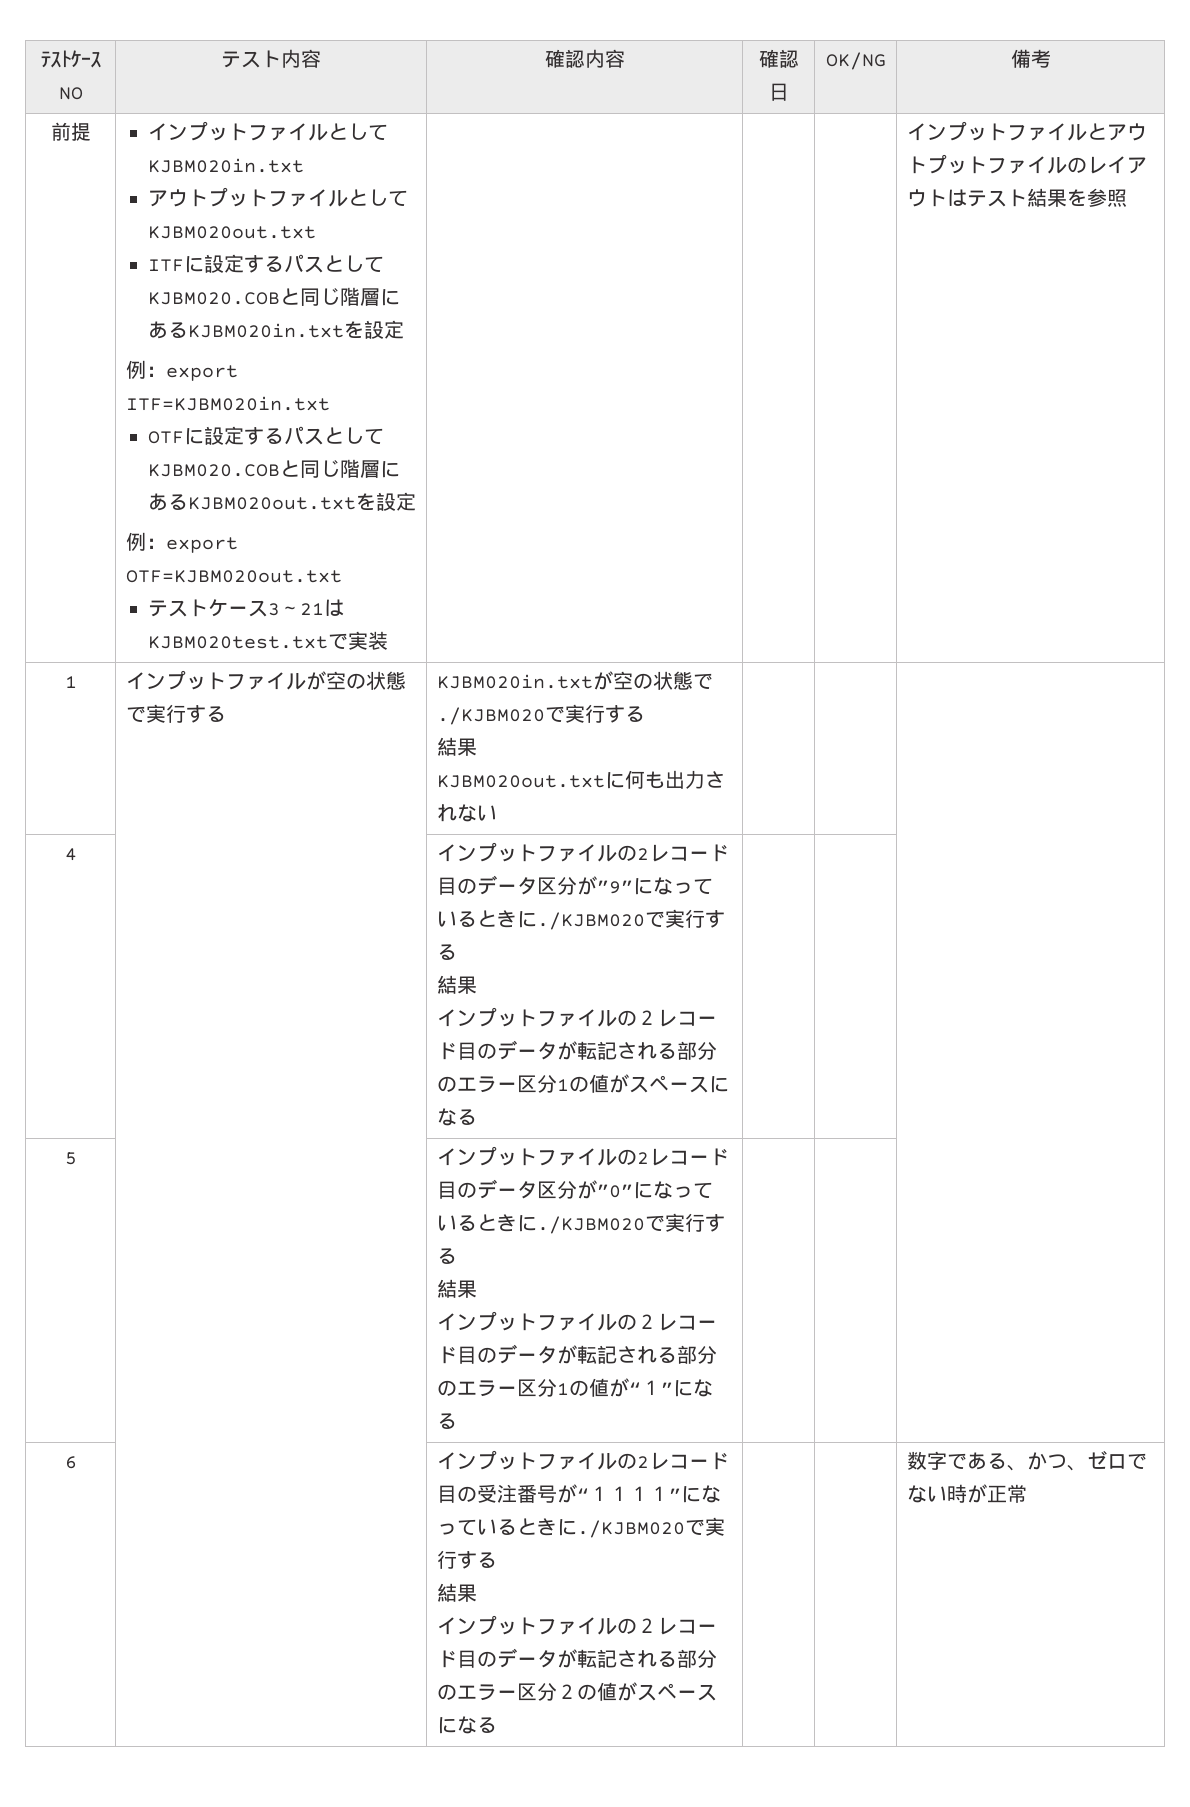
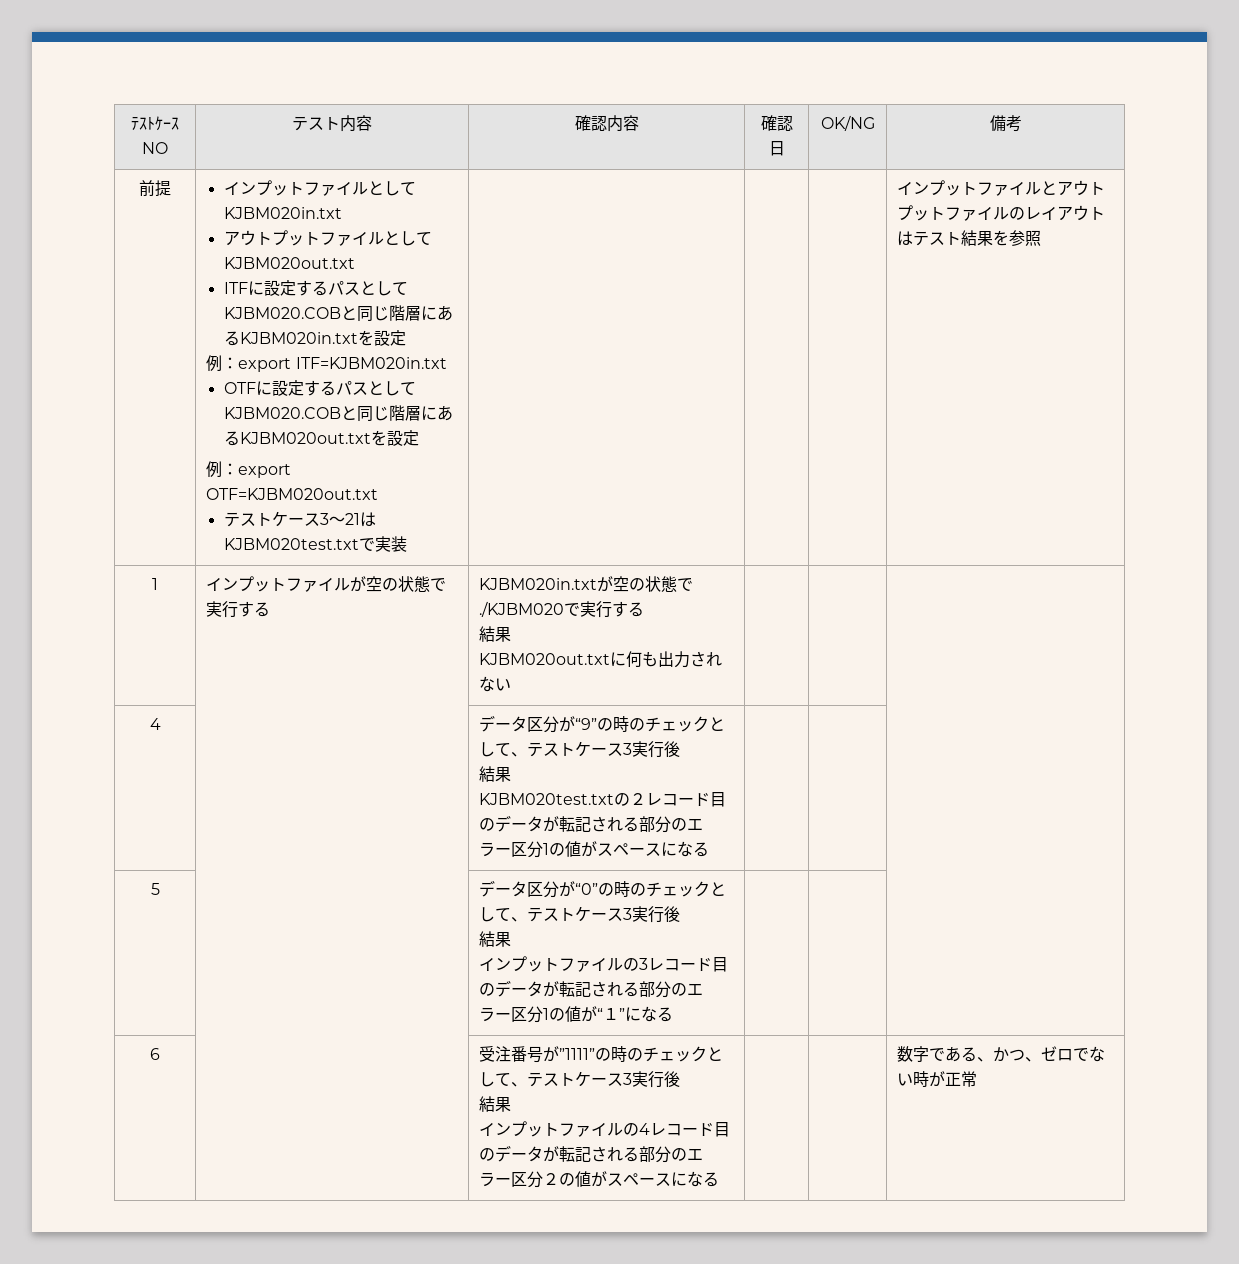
- インプットファイルの2レコード目のデータ区分が”9”になっているときに./KJBM020で実行する
+ データ区分が“9”の時のチェックとして、テストケース3実行後
  結果
- インプットファイルの２レコード目のデータが転記される部分のエラー区分1の値がスペースになる
+ KJBM020test.txtの２レコード目のデータが転記される部分のエラー区分1の値がスペースになる
- インプットファイルの2レコード目のデータ区分が”0”になっているときに./KJBM020で実行する
+ データ区分が“0”の時のチェックとして、テストケース3実行後
  結果
- インプットファイルの２レコード目のデータが転記される部分のエラー区分1の値が“１”になる
+ インプットファイルの3レコード目のデータが転記される部分のエラー区分1の値が“１”になる
- インプットファイルの2レコード目の受注番号が“１１１１”になっているときに./KJBM020で実行する
+ 受注番号が”1111”の時のチェックとして、テストケース3実行後
  結果
- インプットファイルの２レコード目のデータが転記される部分のエラー区分２の値がスペースになる
+ インプットファイルの4レコード目のデータが転記される部分のエラー区分２の値がスペースになる

